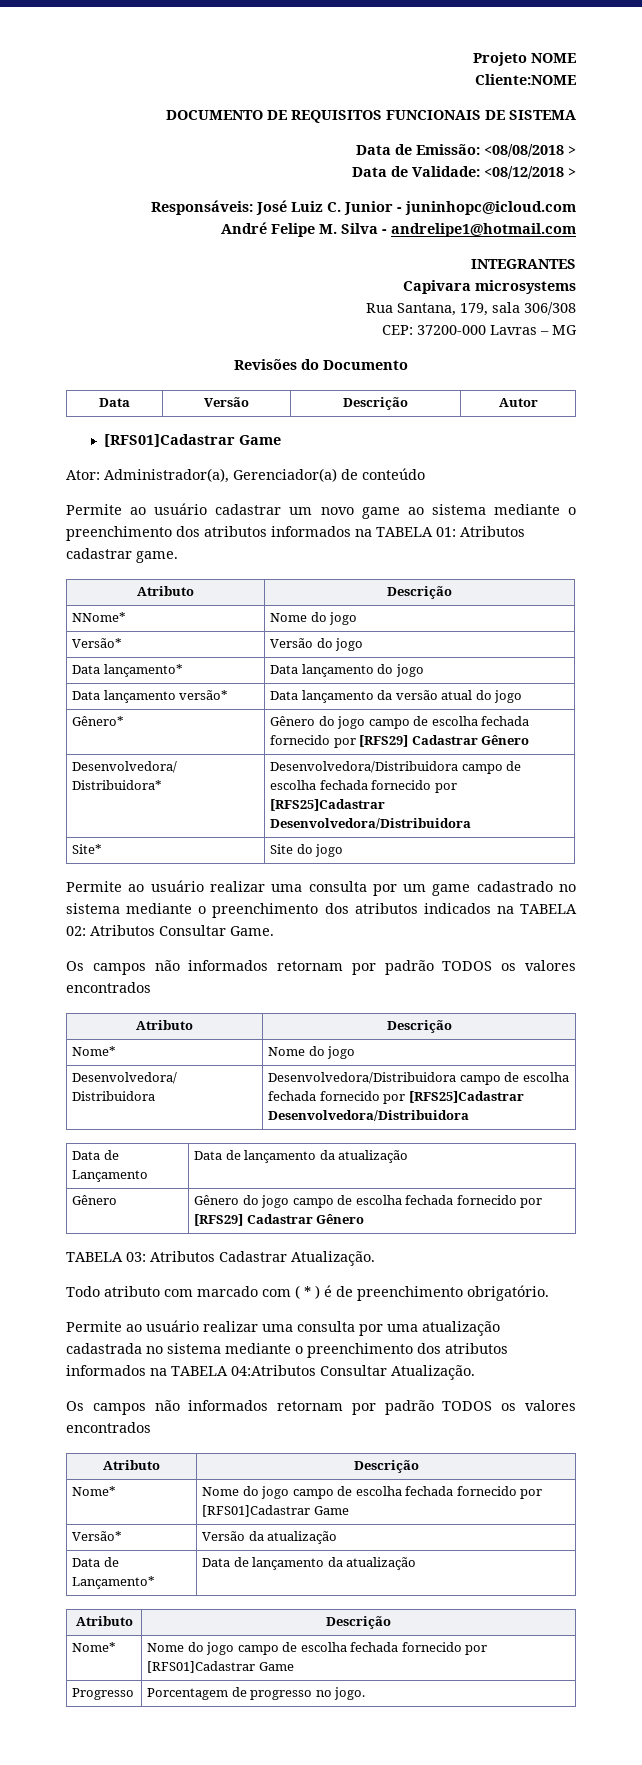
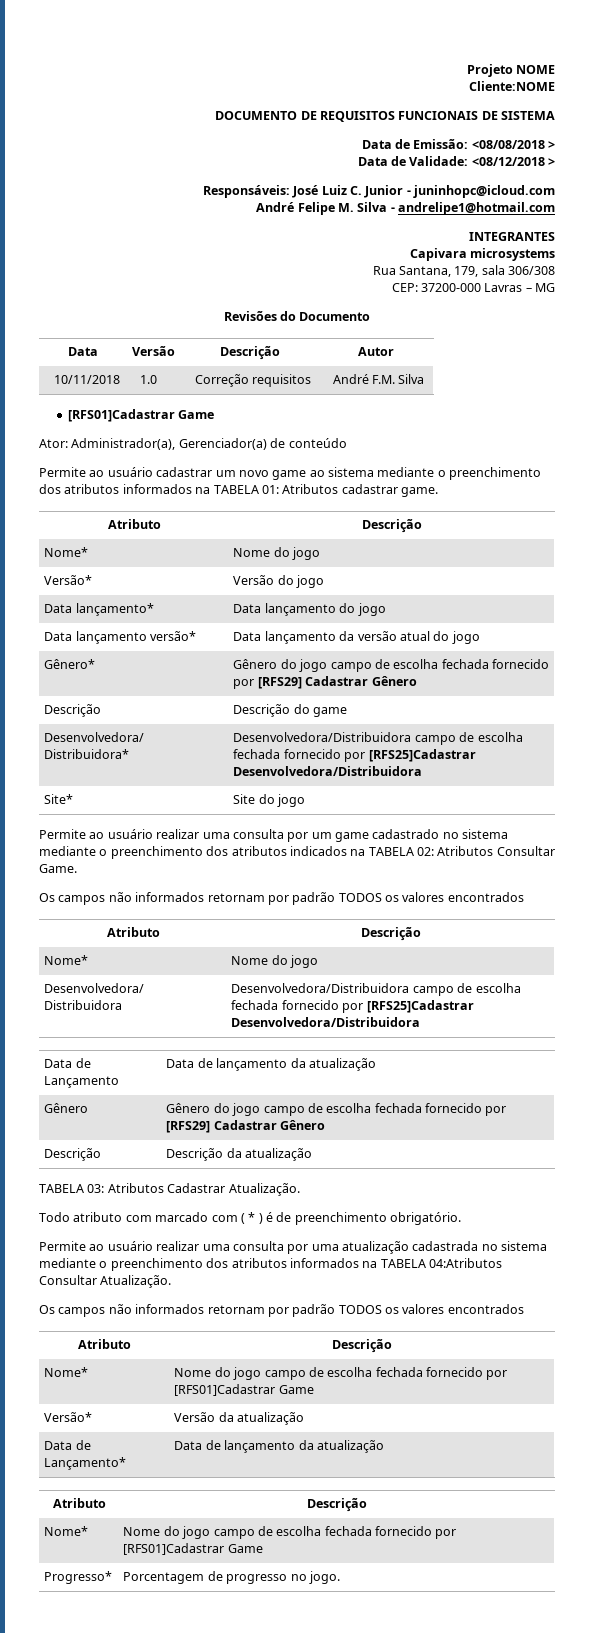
+ 10/11/2018 | 1.0 | Correção requisitos | André F.M. Silva
  Permite ao usuário cadastrar um novo game ao sistema mediante o preenchimento dos atributos informados na TABELA 01: Atributos cadastrar game.
  Atributo | Descrição
- NNome* | Nome do jogo
+ Nome* | Nome do jogo
+ Descrição | Descrição do game
+ Descrição | Descrição da atualização
- Progresso | Porcentagem de progresso no jogo.
+ Progresso* | Porcentagem de progresso no jogo.

